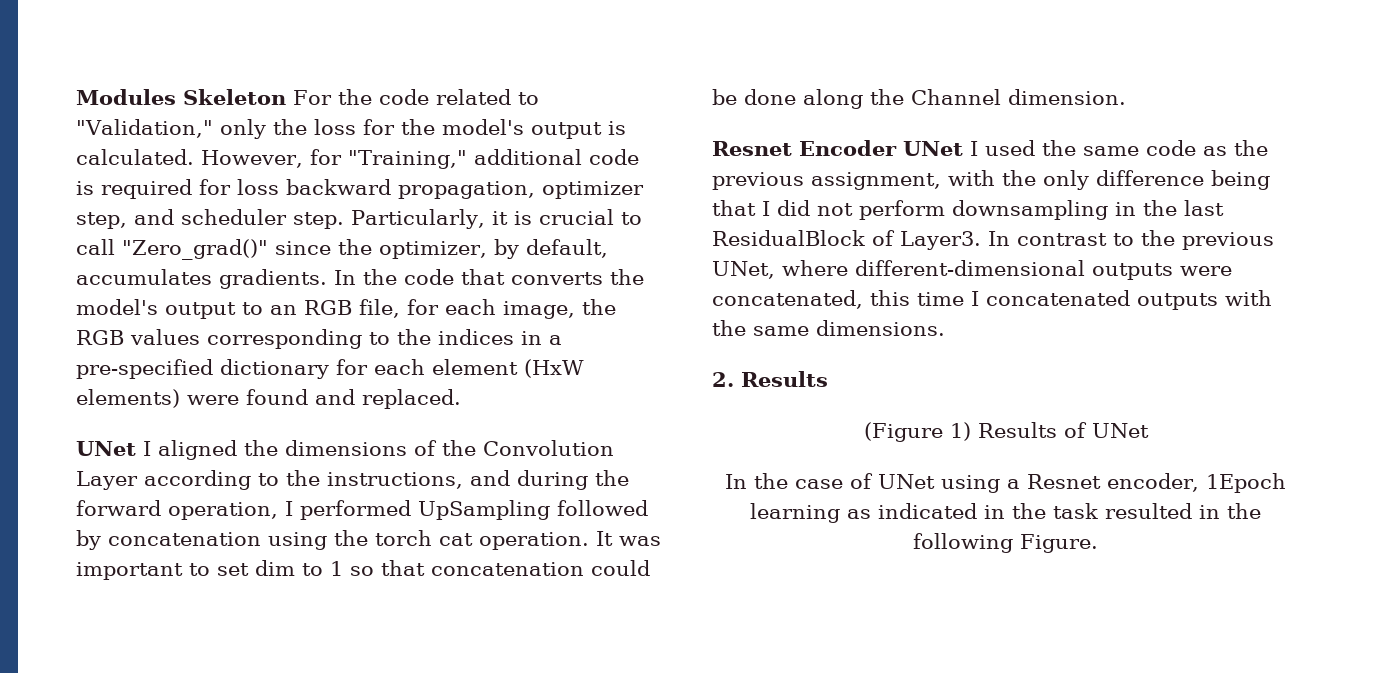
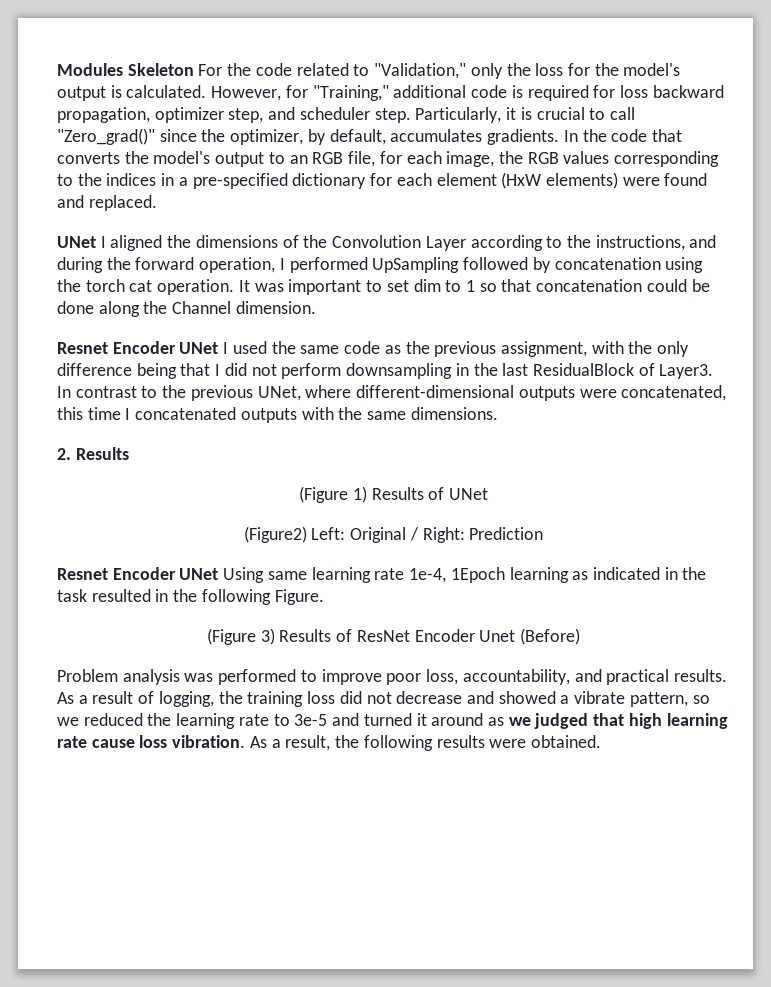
- In the case of UNet using a Resnet encoder, 1Epoch learning as indicated in the task resulted in the following Figure.
+ (Figure2) Left: Original / Right: Prediction
+ Resnet Encoder UNet Using same learning rate 1e-4, 1Epoch learning as indicated in the task resulted in the following Figure.
+ (Figure 3) Results of ResNet Encoder Unet (Before)
+ Problem analysis was performed to improve poor loss, accountability, and practical results. As a result of logging, the training loss did not decrease and showed a vibrate pattern, so we reduced the learning rate to 3e-5 and turned it around as we judged that high learning rate cause loss vibration. As a result, the following results were obtained.

